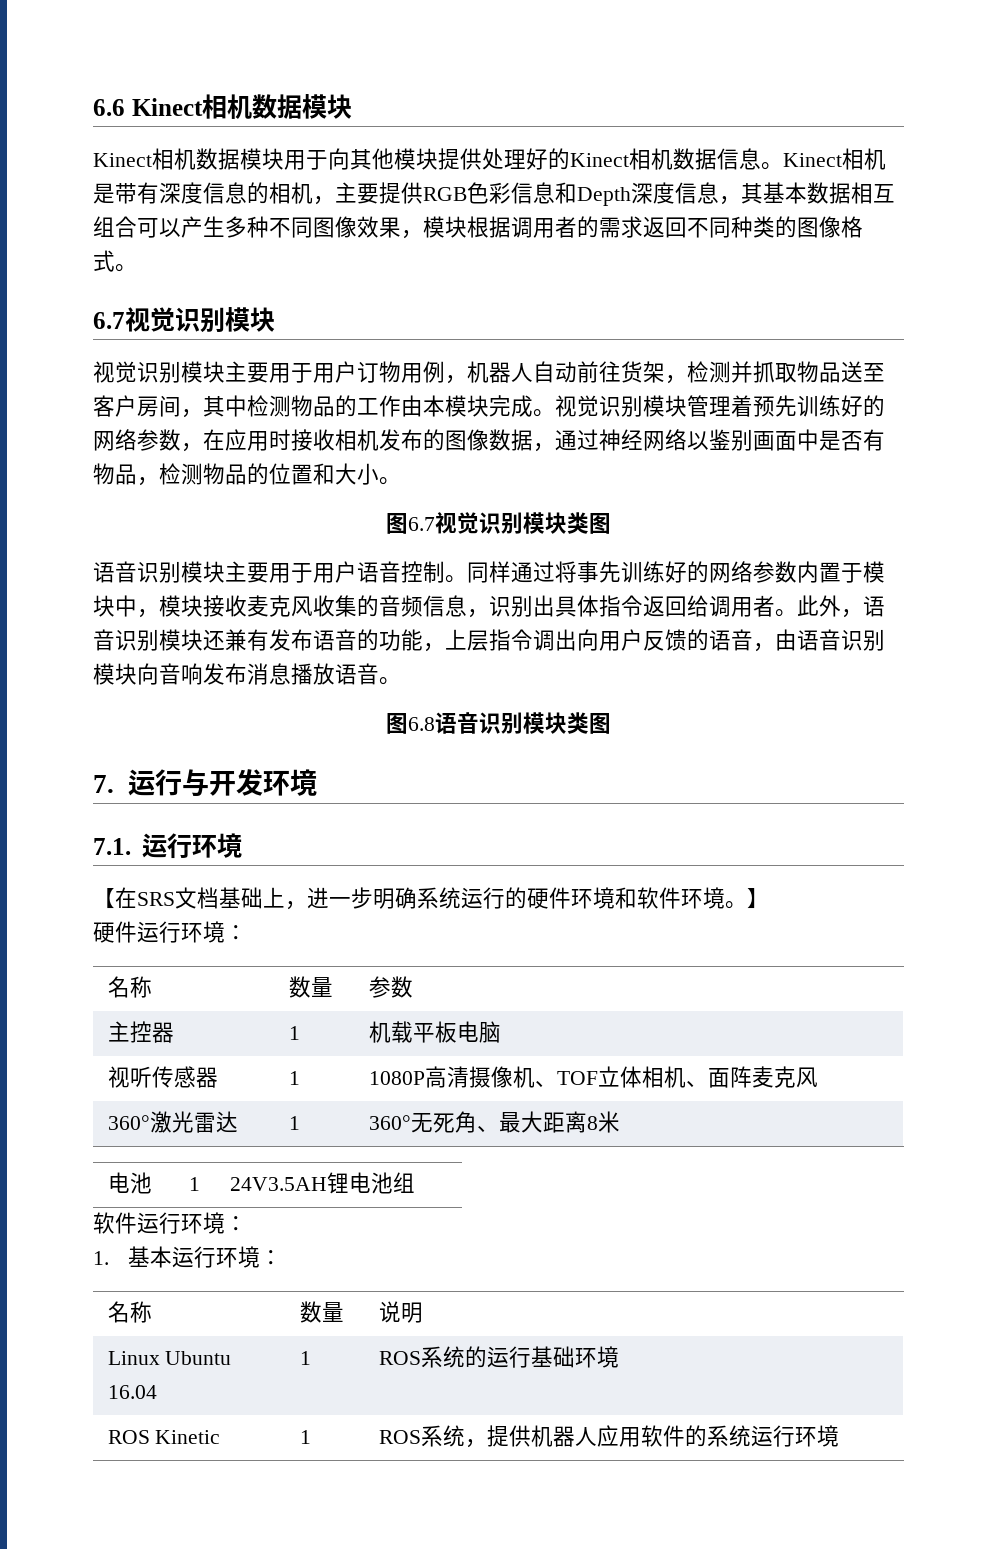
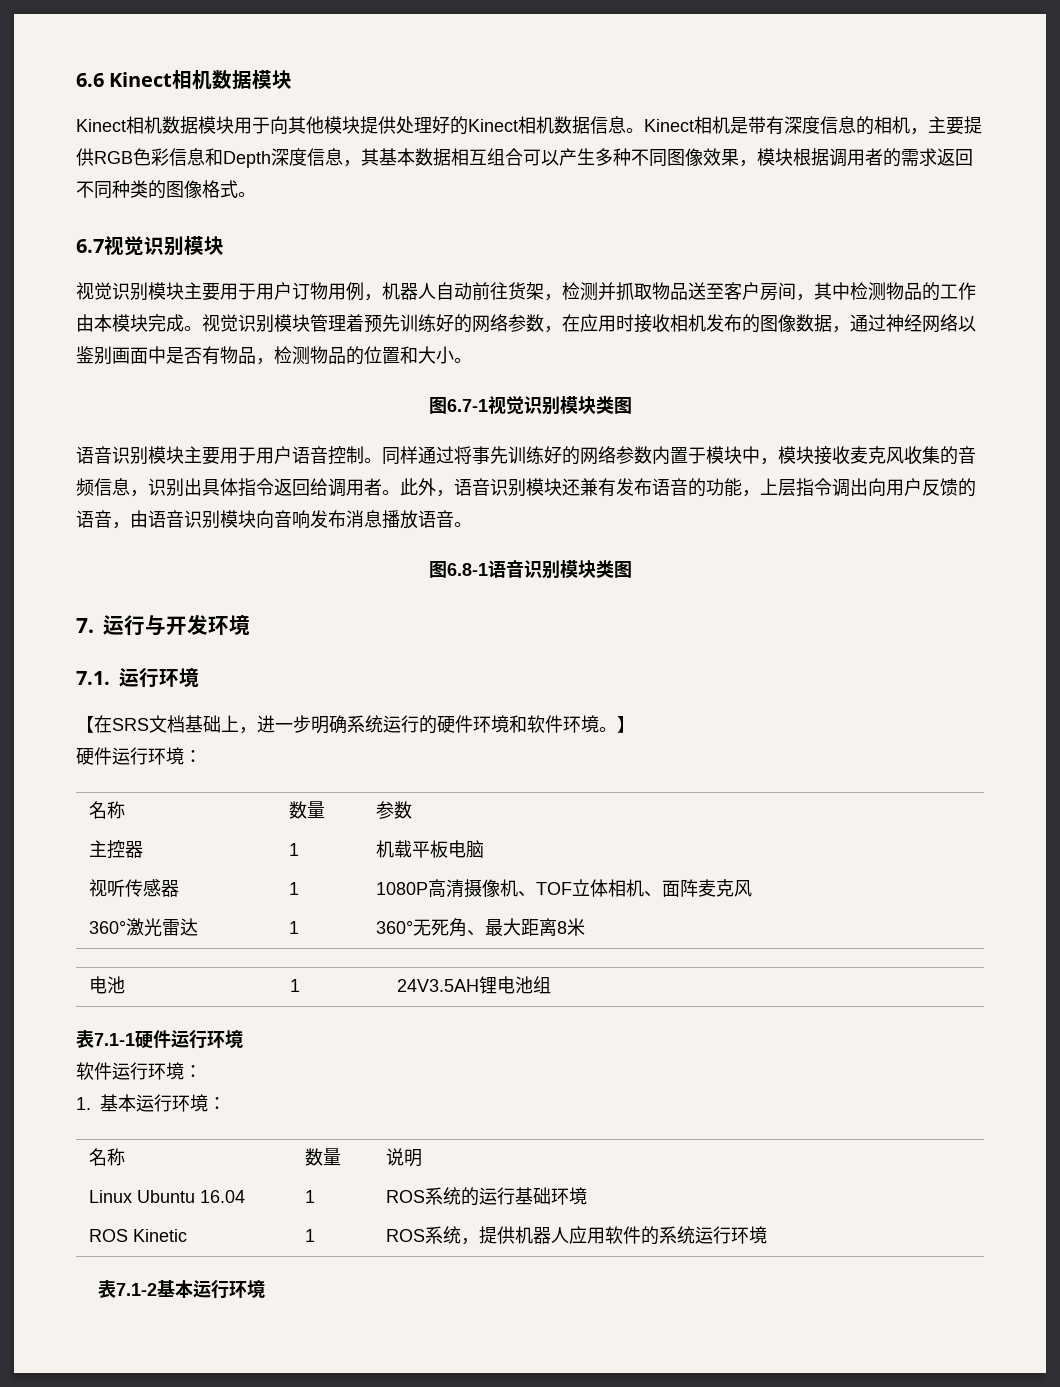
- 图6.7视觉识别模块类图
+ 图6.7-1视觉识别模块类图
- 图6.8语音识别模块类图
+ 图6.8-1语音识别模块类图
+ 表7.1-1硬件运行环境
+ 表7.1-2基本运行环境

